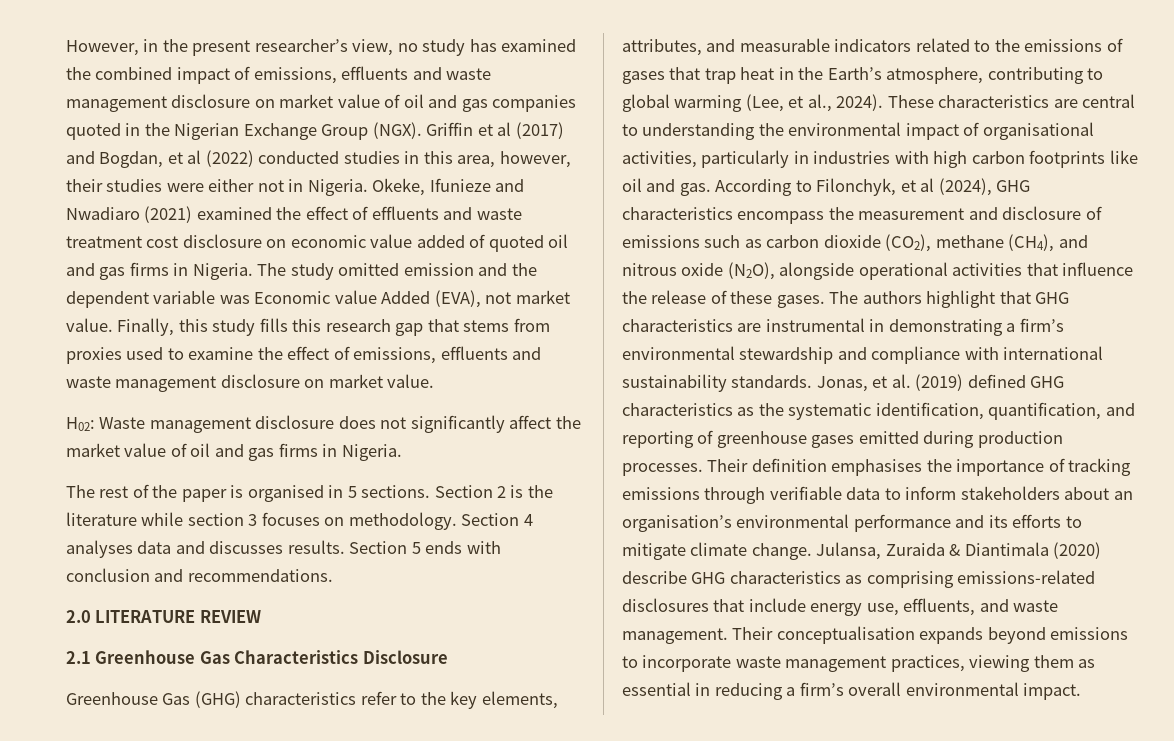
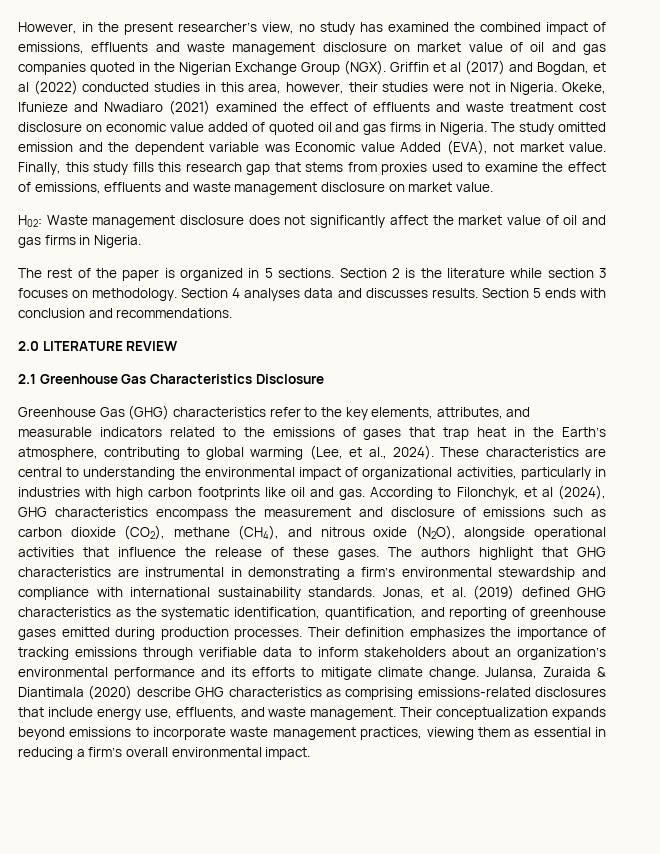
- Griffin et al (2017) and Bogdan, et al (2022) conducted studies in this area, however, their studies were either not in Nigeria.
+ Griffin et al (2017) and Bogdan, et al (2022) conducted studies in this area, however, their studies were not in Nigeria.
- The rest of the paper is organised in 5 sections.
+ The rest of the paper is organized in 5 sections.
- These characteristics are central to understanding the environmental impact of organisational activities, particularly in industries with high carbon footprints like oil and gas.
+ These characteristics are central to understanding the environmental impact of organizational activities, particularly in industries with high carbon footprints like oil and gas.
- Their definition emphasises the importance of tracking emissions through verifiable data to inform stakeholders about an organisation’s environmental performance and its efforts to mitigate climate change.
+ Their definition emphasizes the importance of tracking emissions through verifiable data to inform stakeholders about an organization’s environmental performance and its efforts to mitigate climate change.
- Their conceptualisation expands beyond emissions to incorporate waste management practices, viewing them as essential in reducing a firm’s overall environmental impact.
+ Their conceptualization expands beyond emissions to incorporate waste management practices, viewing them as essential in reducing a firm’s overall environmental impact.

